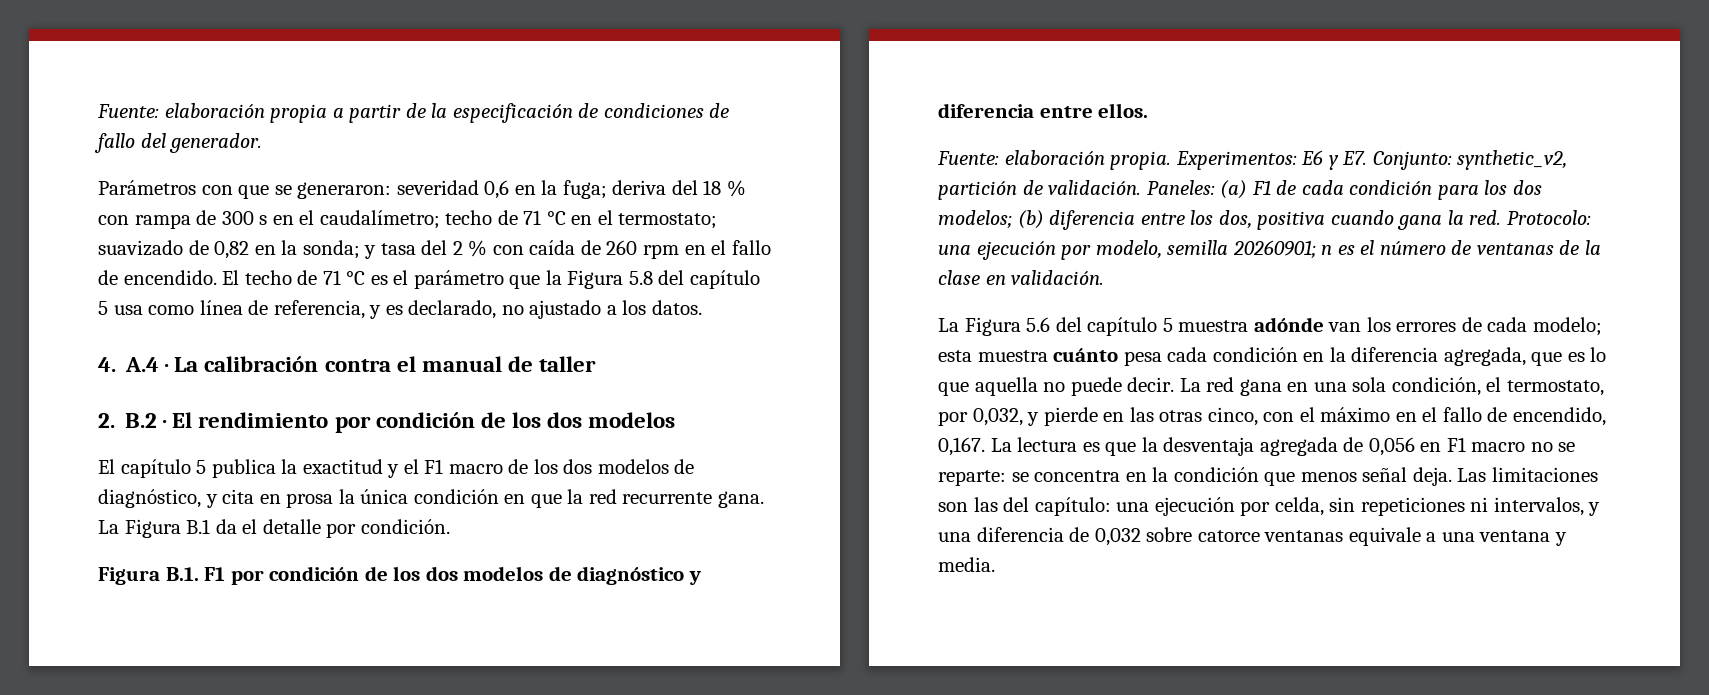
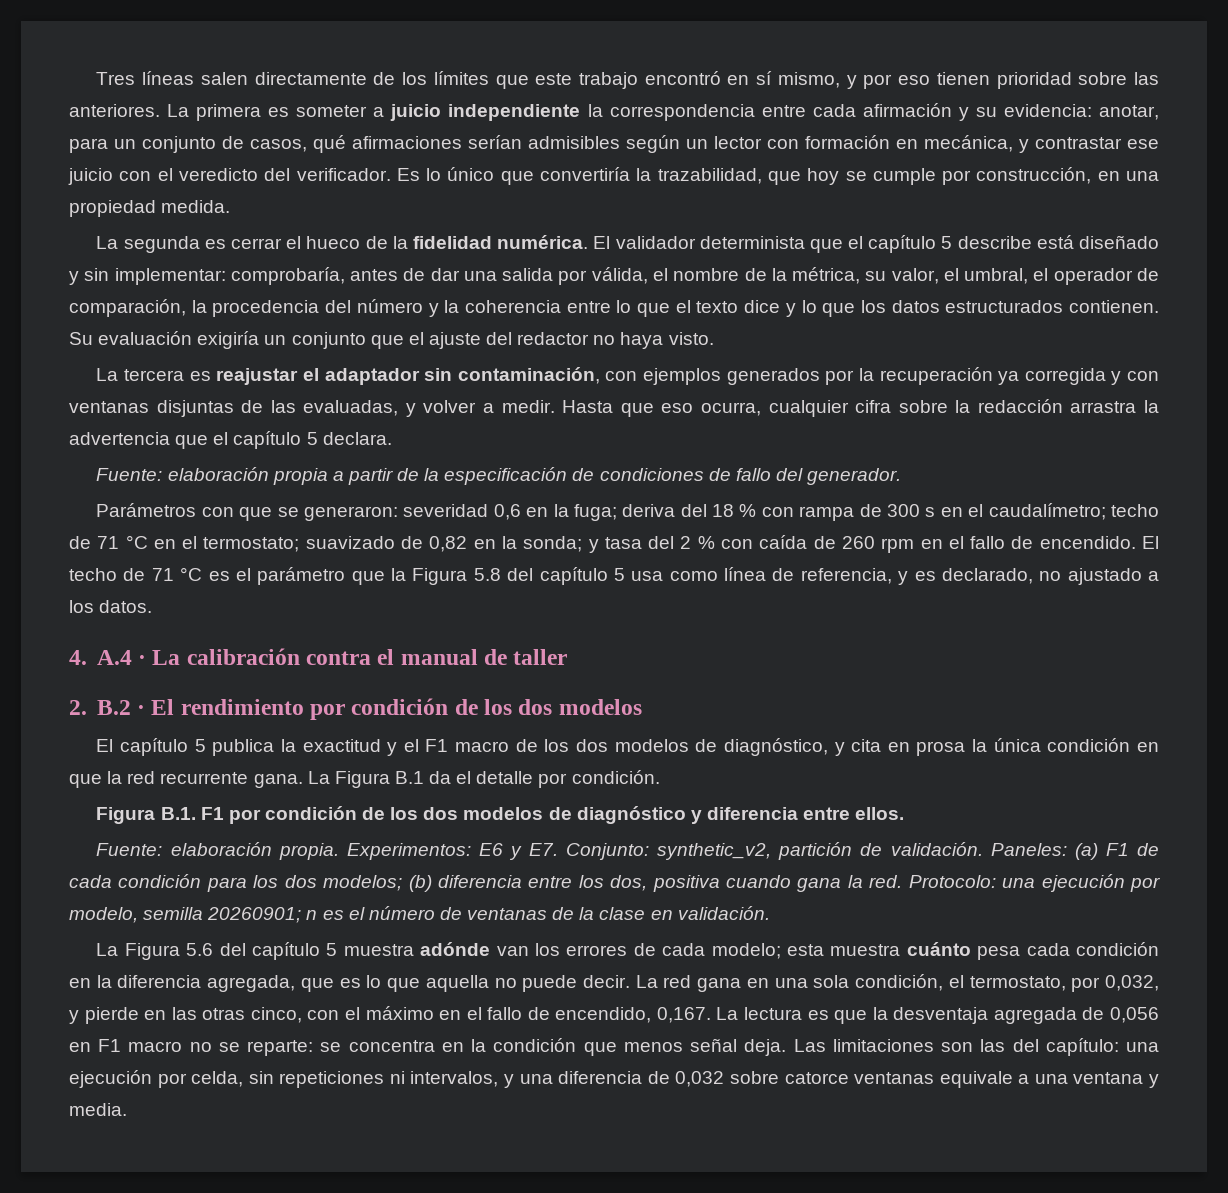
+ Tres líneas salen directamente de los límites que este trabajo encontró en sí mismo, y por eso tienen prioridad sobre las anteriores. La primera es someter a juicio independiente la correspondencia entre cada afirmación y su evidencia: anotar, para un conjunto de casos, qué afirmaciones serían admisibles según un lector con formación en mecánica, y contrastar ese juicio con el veredicto del verificador. Es lo único que convertiría la trazabilidad, que hoy se cumple por construcción, en una propiedad medida.
+ La segunda es cerrar el hueco de la fidelidad numérica. El validador determinista que el capítulo 5 describe está diseñado y sin implementar: comprobaría, antes de dar una salida por válida, el nombre de la métrica, su valor, el umbral, el operador de comparación, la procedencia del número y la coherencia entre lo que el texto dice y lo que los datos estructurados contienen. Su evaluación exigiría un conjunto que el ajuste del redactor no haya visto.
+ La tercera es reajustar el adaptador sin contaminación, con ejemplos generados por la recuperación ya corregida y con ventanas disjuntas de las evaluadas, y volver a medir. Hasta que eso ocurra, cualquier cifra sobre la redacción arrastra la advertencia que el capítulo 5 declara.

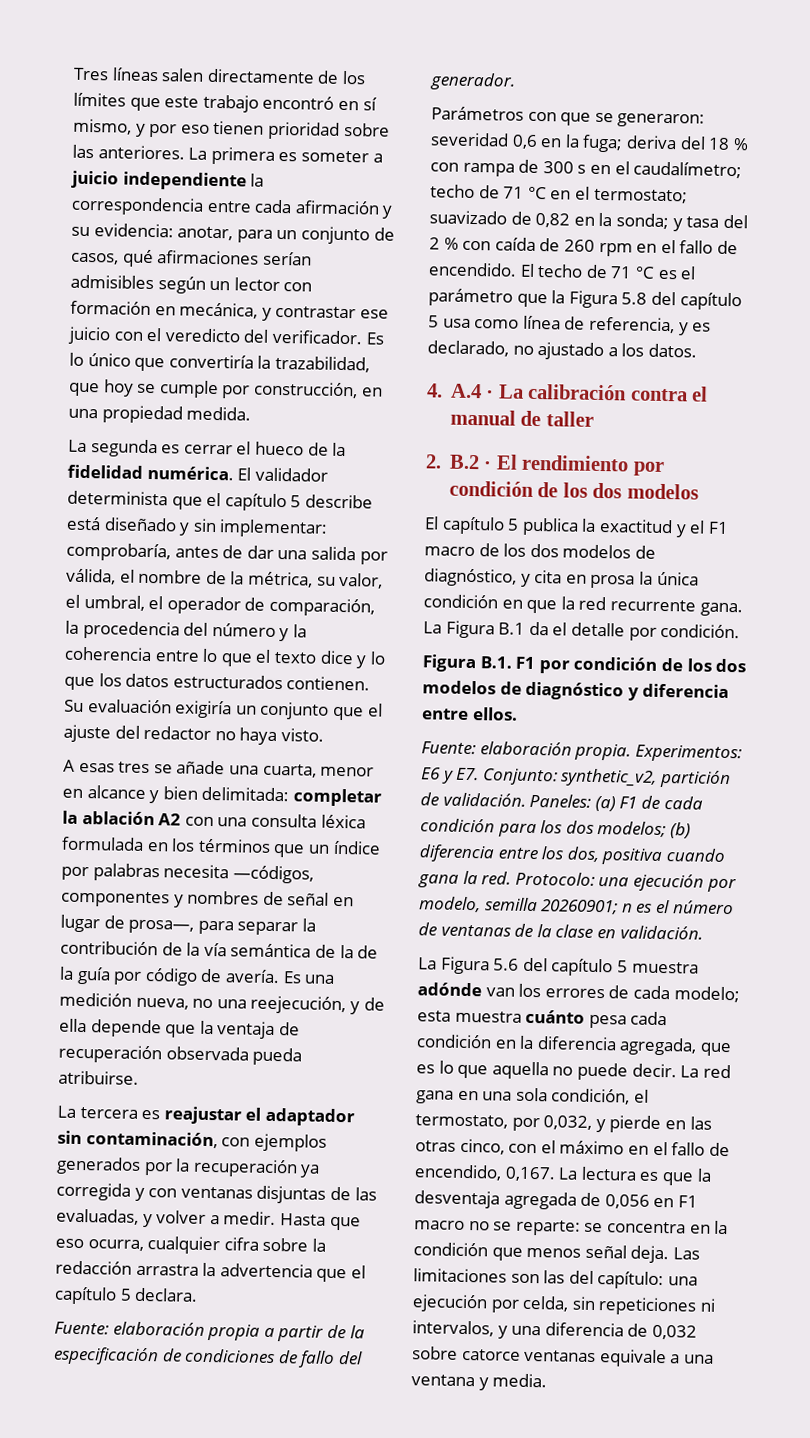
+ A esas tres se añade una cuarta, menor en alcance y bien delimitada: completar la ablación A2 con una consulta léxica formulada en los términos que un índice por palabras necesita —códigos, componentes y nombres de señal en lugar de prosa—, para separar la contribución de la vía semántica de la de la guía por código de avería. Es una medición nueva, no una reejecución, y de ella depende que la ventaja de recuperación observada pueda atribuirse.

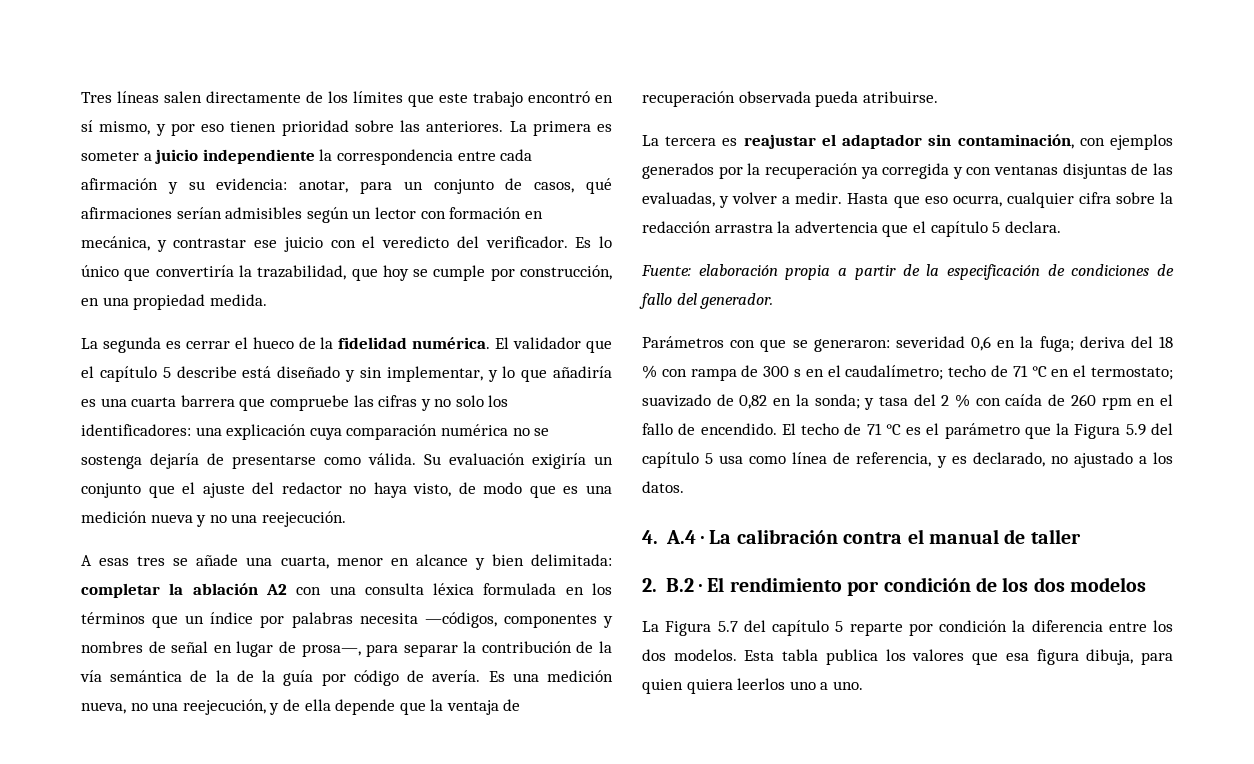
- El validador determinista que el capítulo 5 describe está diseñado y sin implementar: comprobaría, antes de dar una salida por válida, el nombre de la métrica, su valor, el umbral, el operador de comparación, la procedencia del número y la coherencia entre lo que el texto dice y lo que los datos estructurados contienen.
+ El validador que el capítulo 5 describe está diseñado y sin implementar, y lo que añadiría es una cuarta barrera que compruebe las cifras y no solo los identificadores: una explicación cuya comparación numérica no se sostenga dejaría de presentarse como válida.
- Su evaluación exigiría un conjunto que el ajuste del redactor no haya visto.
+ Su evaluación exigiría un conjunto que el ajuste del redactor no haya visto, de modo que es una medición nueva y no una reejecución.
- El techo de 71 °C es el parámetro que la Figura 5.8 del capítulo 5 usa como línea de referencia, y es declarado, no ajustado a los datos.
+ El techo de 71 °C es el parámetro que la Figura 5.9 del capítulo 5 usa como línea de referencia, y es declarado, no ajustado a los datos.
- El capítulo 5 publica la exactitud y el F1 macro de los dos modelos de diagnóstico, y cita en prosa la única condición en que la red recurrente gana. La Figura B.1 da el detalle por condición.
- Figura B.1. F1 por condición de los dos modelos de diagnóstico y diferencia entre ellos.
- Fuente: elaboración propia. Experimentos: E6 y E7. Conjunto: synthetic_v2, partición de validación. Paneles: (a) F1 de cada condición para los dos modelos; (b) diferencia entre los dos, positiva cuando gana la red. Protocolo: una ejecución por modelo, semilla 20260901; n es el número de ventanas de la clase en validación.
- La Figura 5.6 del capítulo 5 muestra adónde van los errores de cada modelo; esta muestra cuánto pesa cada condición en la diferencia agregada, que es lo que aquella no puede decir. La red gana en una sola condición, el termostato, por 0,032, y pierde en las otras cinco, con el máximo en el fallo de encendido, 0,167. La lectura es que la desventaja agregada de 0,056 en F1 macro no se reparte: se concentra en la condición que menos señal deja. Las limitaciones son las del capítulo: una ejecución por celda, sin repeticiones ni intervalos, y una diferencia de 0,032 sobre catorce ventanas equivale a una ventana y media.
+ La Figura 5.7 del capítulo 5 reparte por condición la diferencia entre los dos modelos. Esta tabla publica los valores que esa figura dibuja, para quien quiera leerlos uno a uno.

